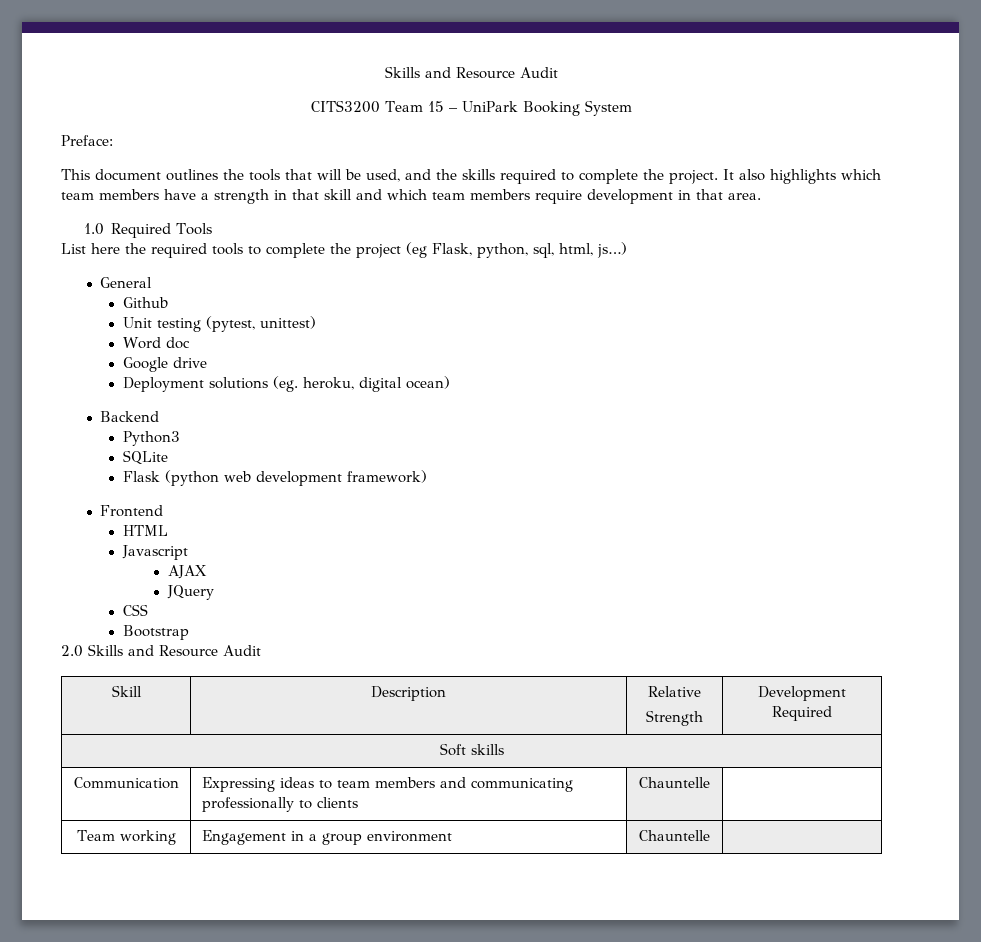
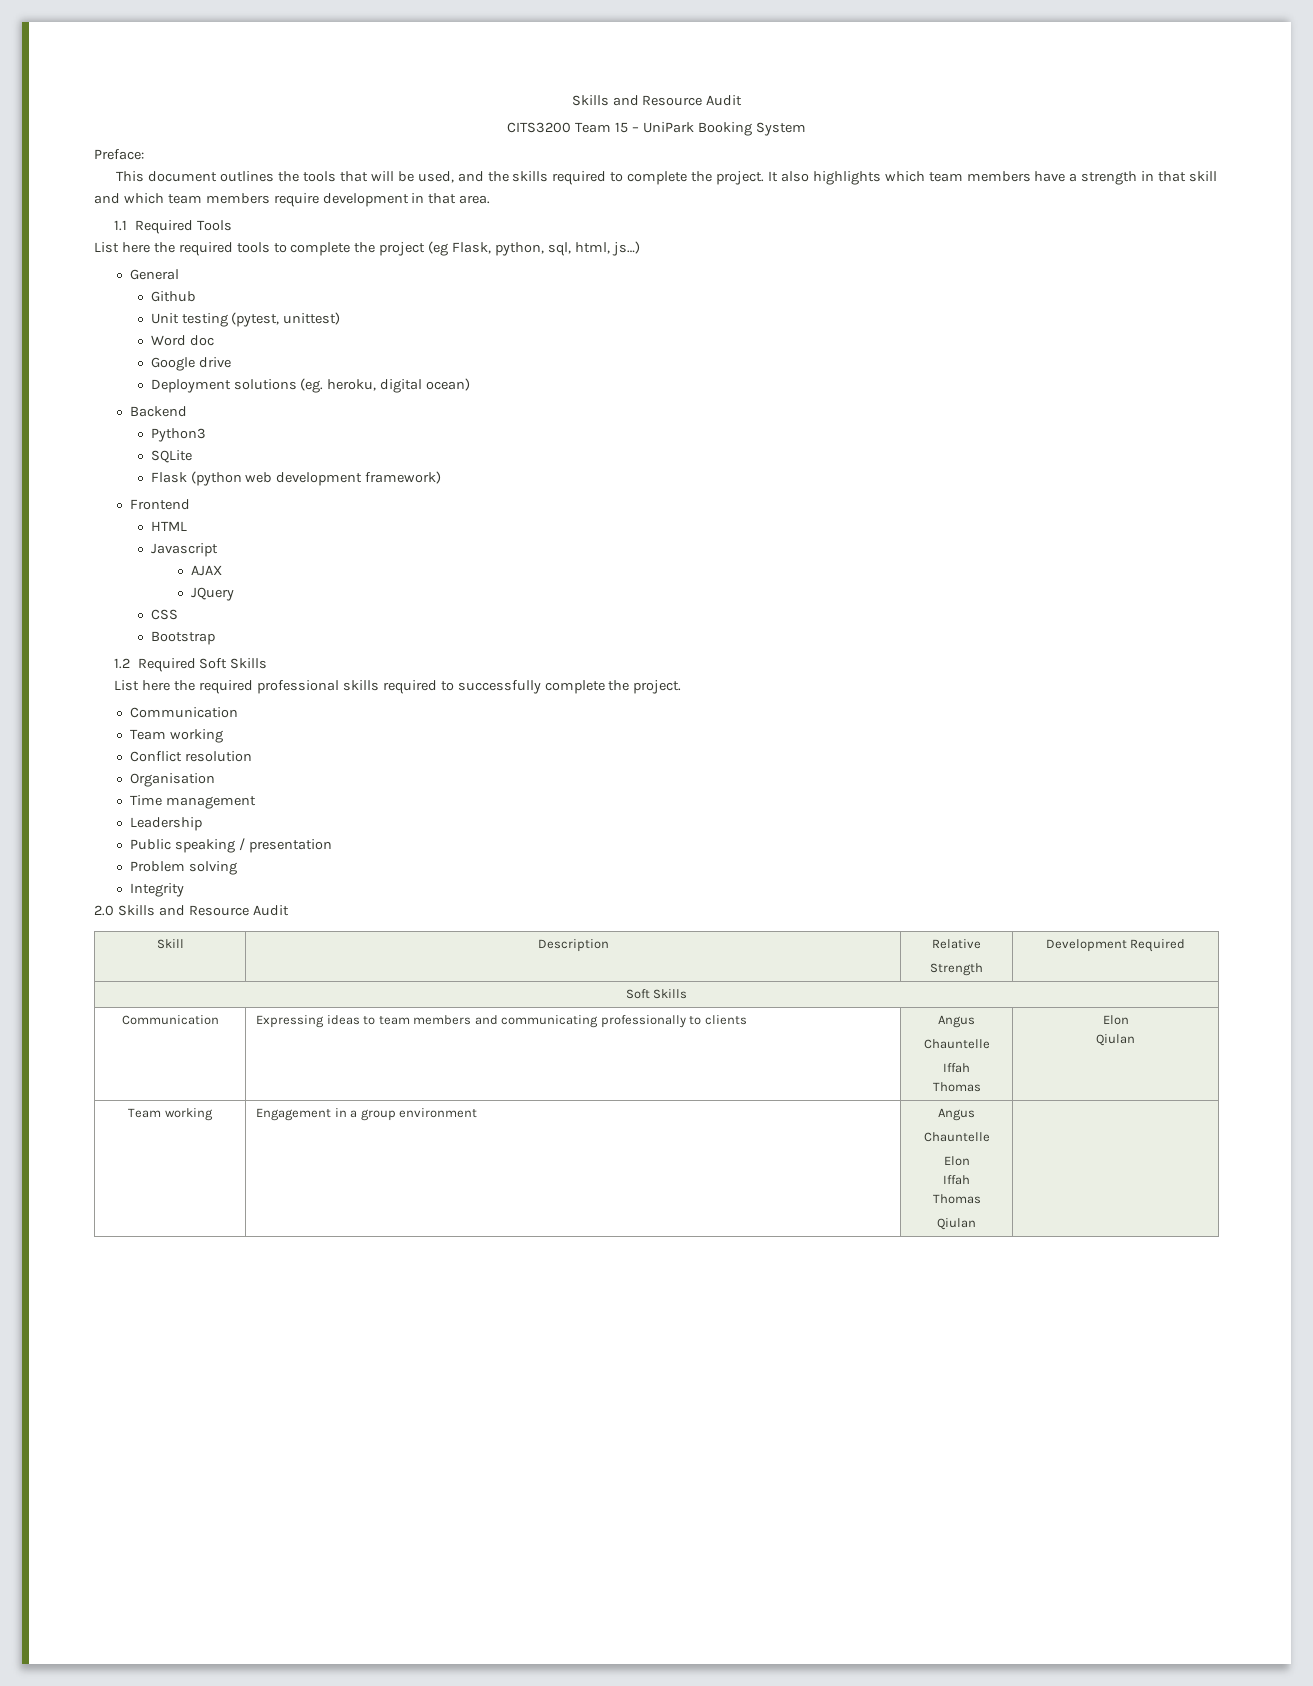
- 1.0 Required Tools
+ 1.1 Required Tools
+ 1.2 Required Soft Skills
+ List here the required professional skills required to successfully complete the project.
+ Communication
+ Team working
+ Conflict resolution
+ Organisation
+ Time management
+ Leadership
+ Public speaking / presentation
+ Problem solving
+ Integrity
  Skill | Description | Relative
  Strength | Development Required
- Soft skills
+ Soft Skills
- Communication | Expressing ideas to team members and communicating professionally to clients | Chauntelle |
+ Communication | Expressing ideas to team members and communicating professionally to clients | Angus
+ Chauntelle
+ Iffah
+ Thomas | Elon
+ Qiulan
- Team working | Engagement in a group environment | Chauntelle |
+ Team working | Engagement in a group environment | Angus
+ Chauntelle
+ Elon
+ Iffah
+ Thomas
+ Qiulan |

